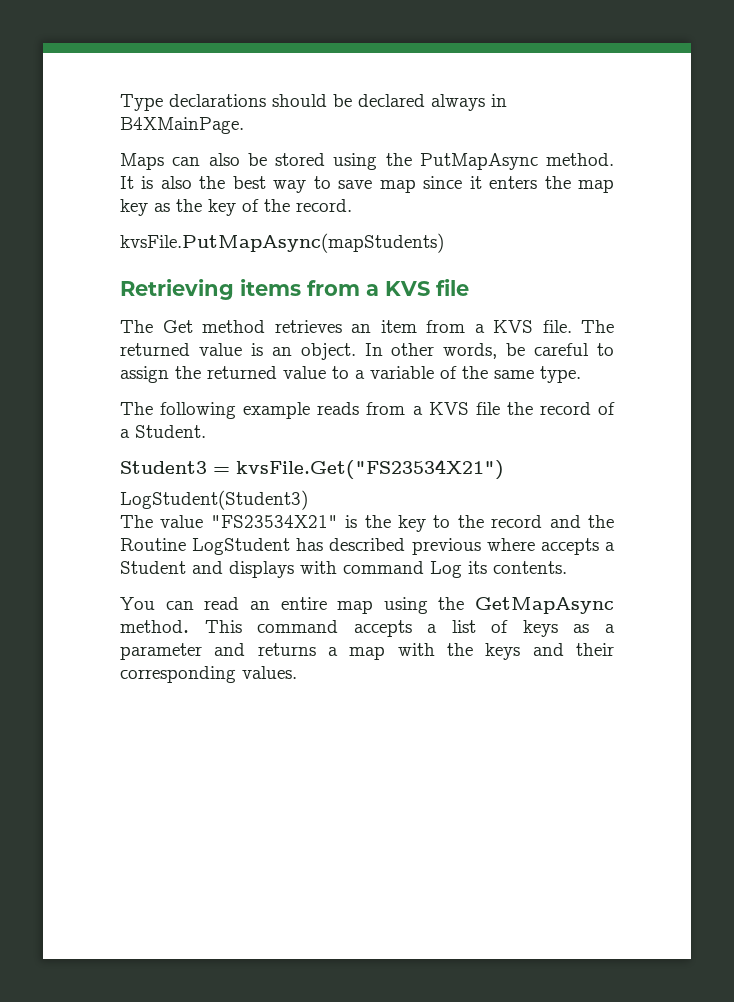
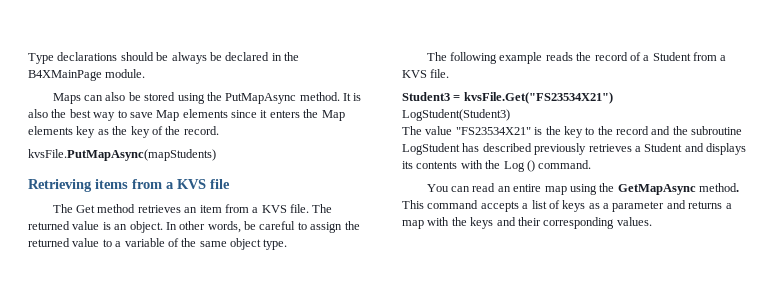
- Type declarations should be declared always in B4XMainPage.
+ Type declarations should be always be declared in the B4XMainPage module.
- It is also the best way to save map since it enters the map key as the key of the record.
+ It is also the best way to save Map elements since it enters the Map elements key as the key of the record.
- In other words, be careful to assign the returned value to a variable of the same type.
+ In other words, be careful to assign the returned value to a variable of the same object type.
- The following example reads from a KVS file the record of a Student.
+ The following example reads the record of a Student from a KVS file.
- The value "FS23534X21" is the key to the record and the Routine LogStudent has described previous where accepts a Student and displays with command Log its contents.
+ The value "FS23534X21" is the key to the record and the subroutine LogStudent has described previously retrieves a Student and displays its contents with the Log () command.

